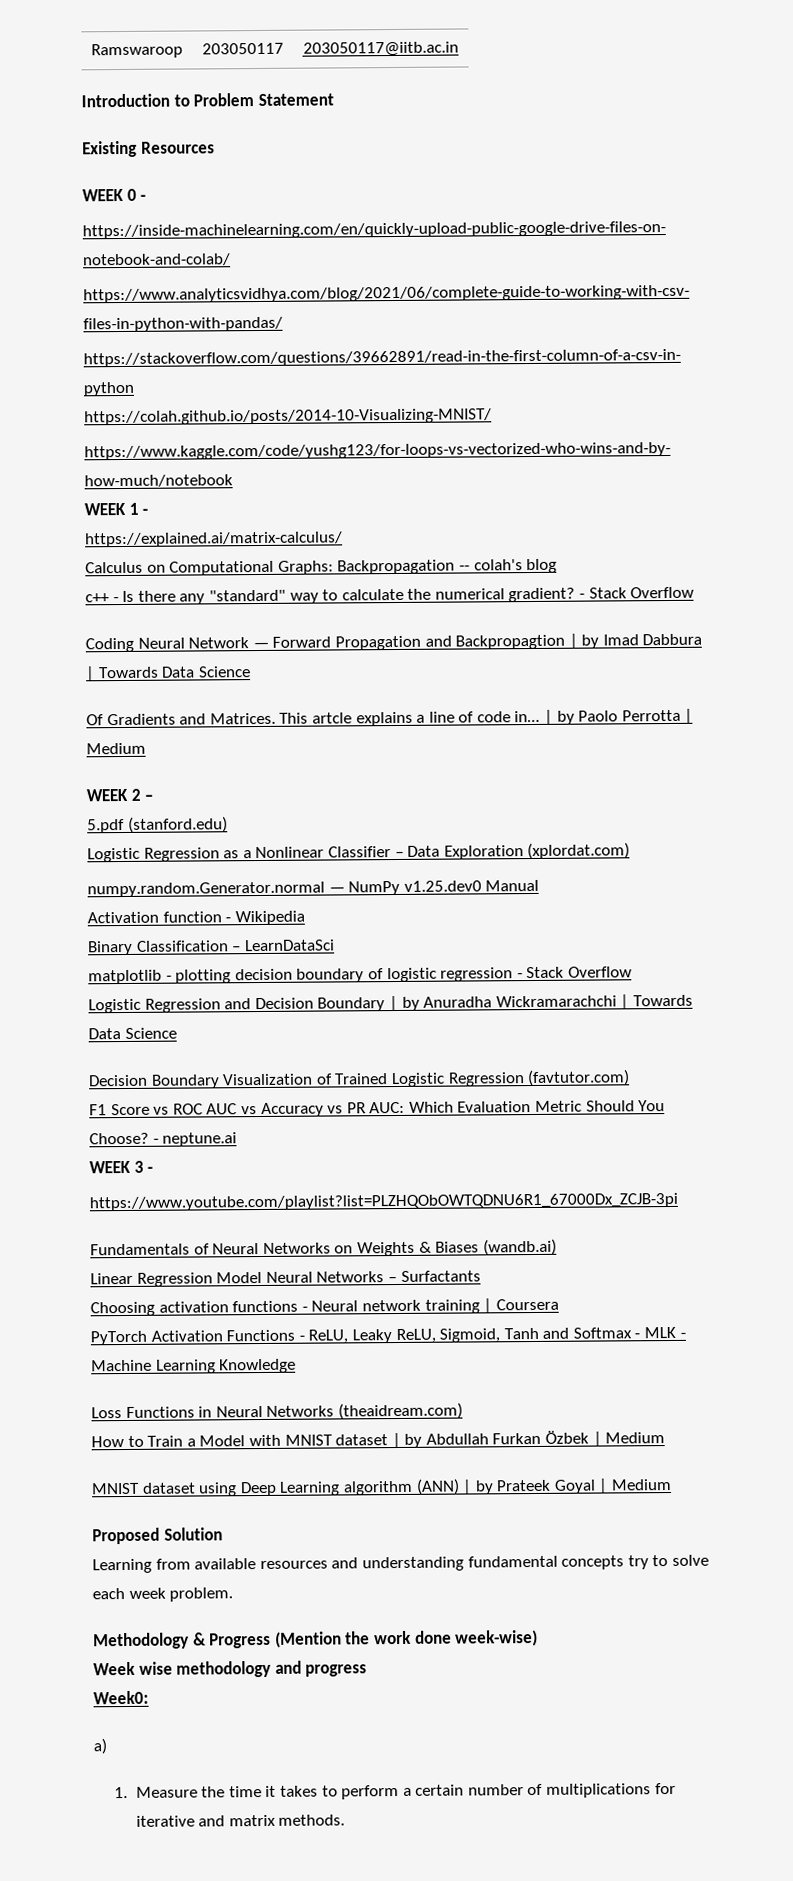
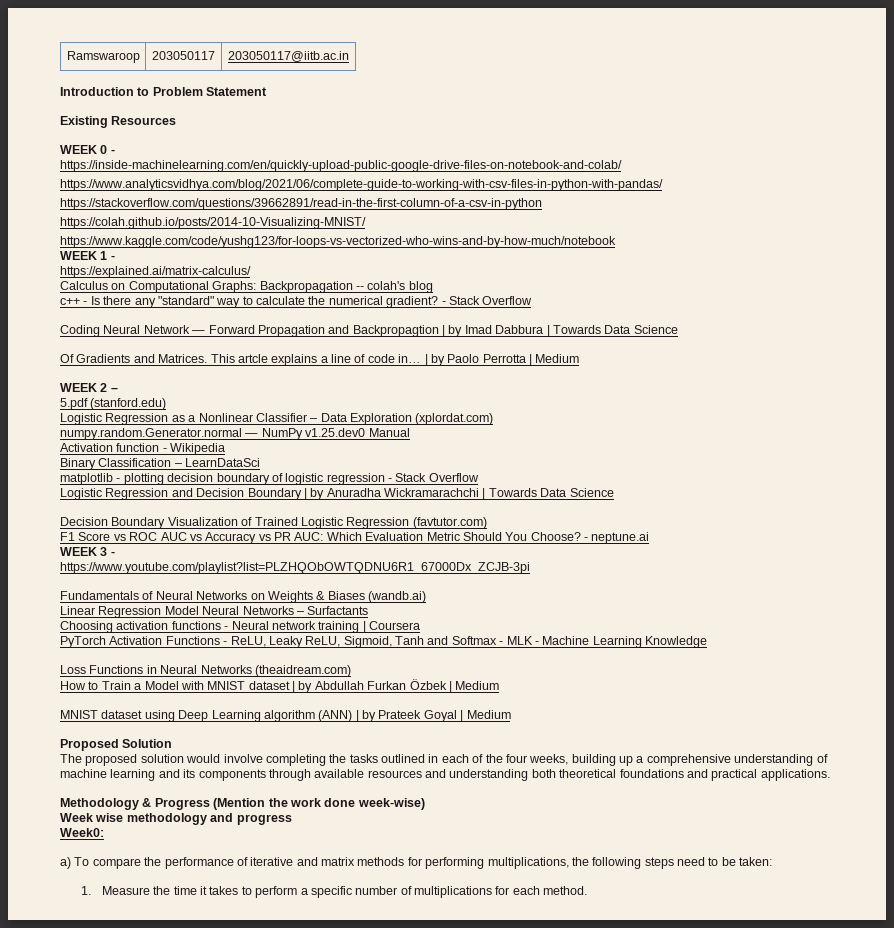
- Learning from available resources and understanding fundamental concepts try to solve each week problem.
+ The proposed solution would involve completing the tasks outlined in each of the four weeks, building up a comprehensive understanding of machine learning and its components through available resources and understanding both theoretical foundations and practical applications.
- a)
+ a) To compare the performance of iterative and matrix methods for performing multiplications, the following steps need to be taken:
- 1. Measure the time it takes to perform a certain number of multiplications for iterative and matrix methods.
+ 1. Measure the time it takes to perform a specific number of multiplications for each method.

